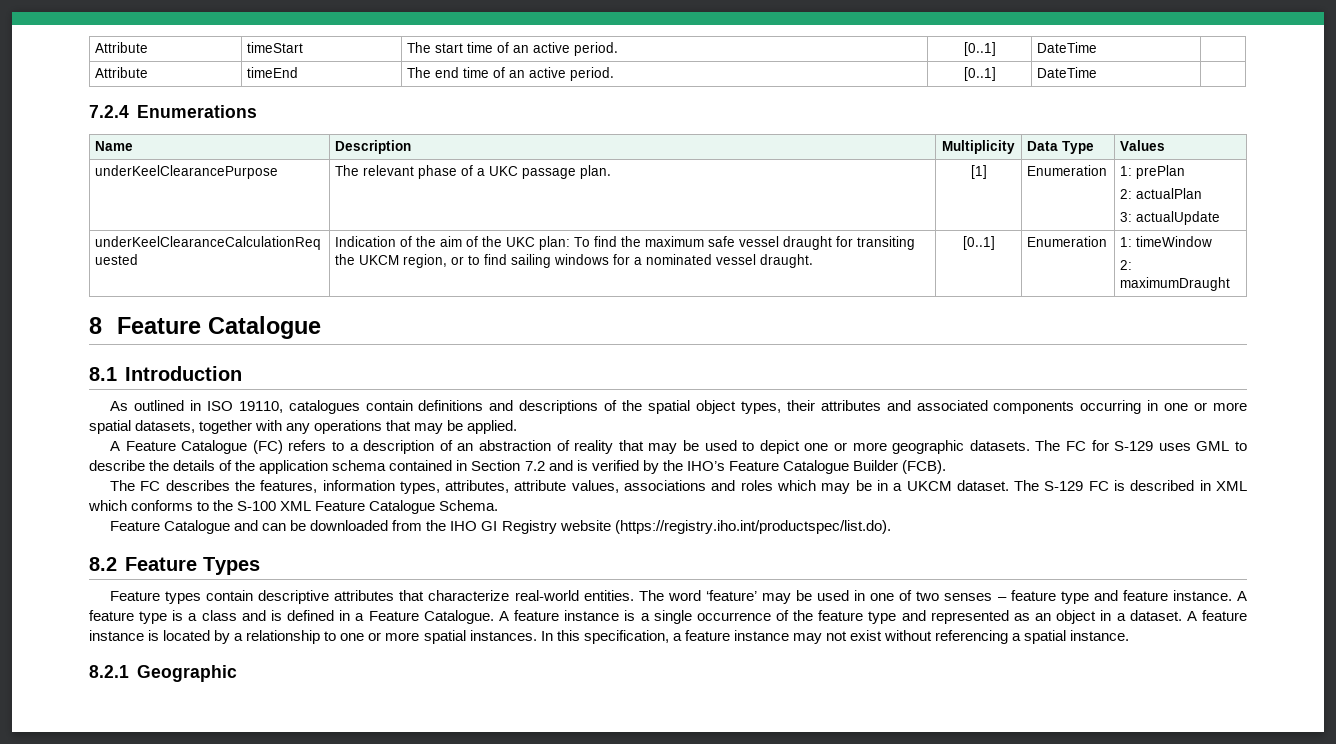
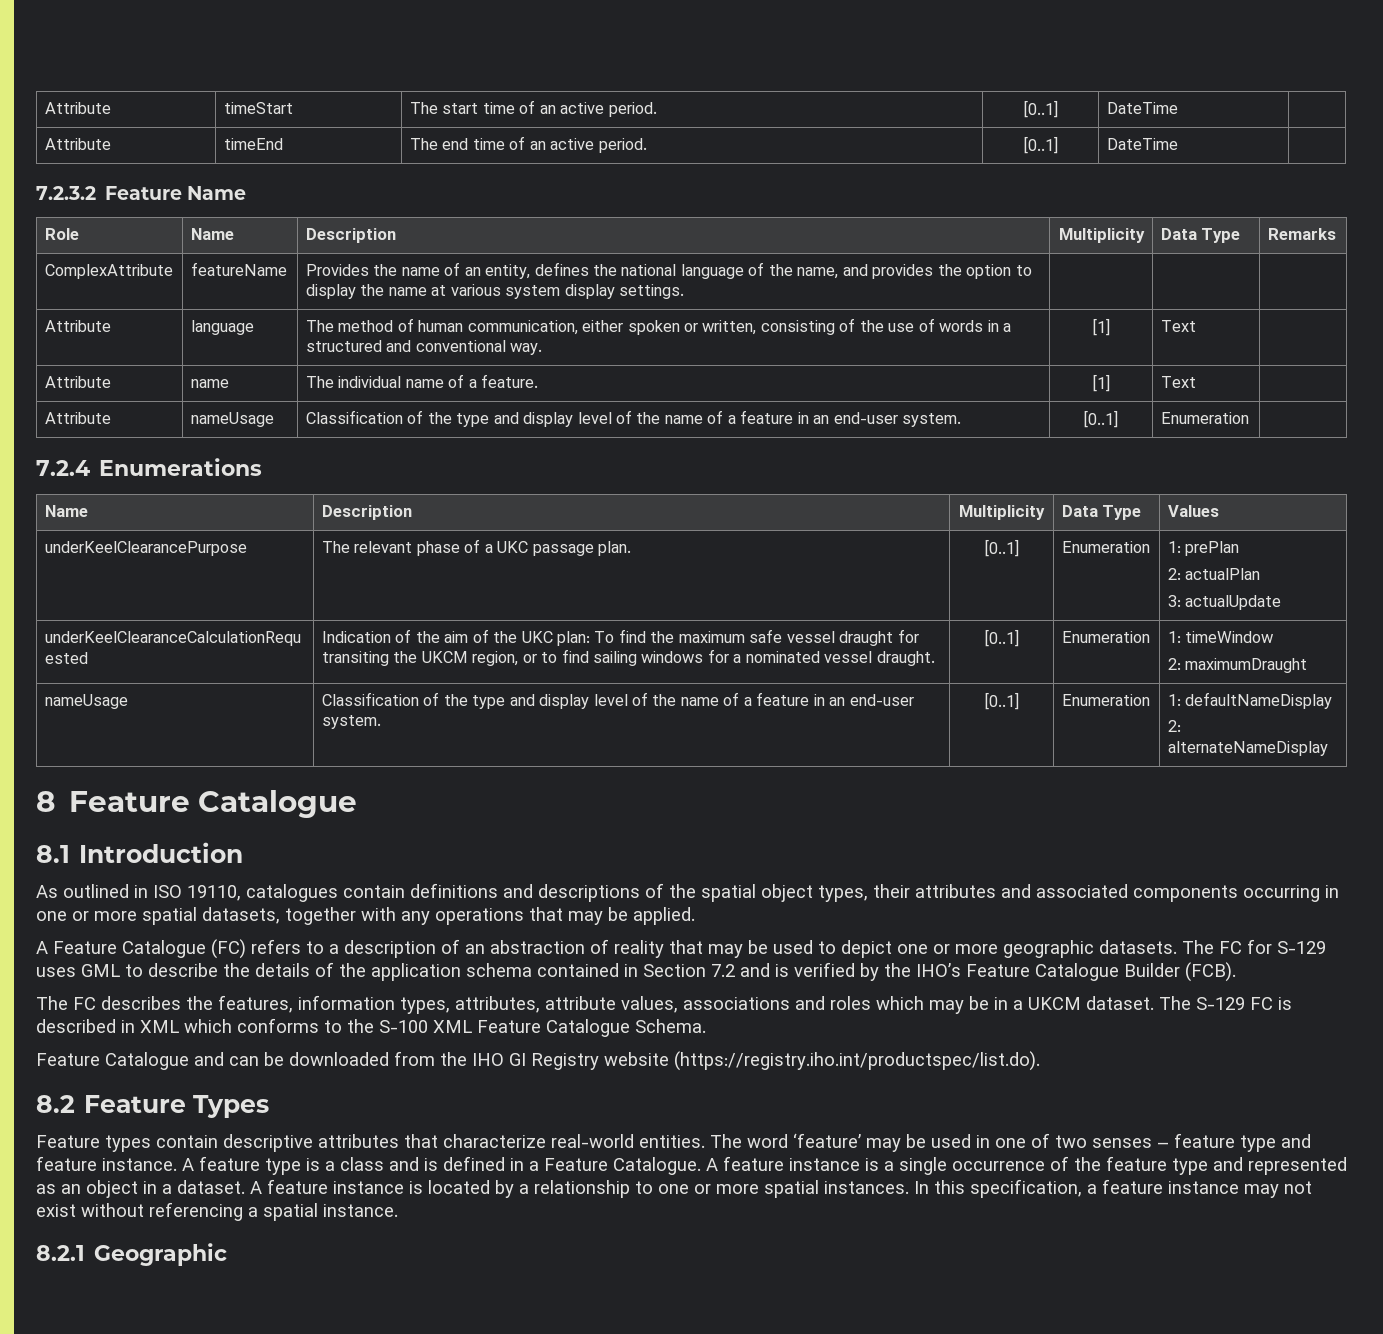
+ 7.2.3.2 Feature Name
+ Role | Name | Description | Multiplicity | Data Type | Remarks
+ ComplexAttribute | featureName | Provides the name of an entity, defines the national language of the name, and provides the option to display the name at various system display settings. | | |
+ Attribute | language | The method of human communication, either spoken or written, consisting of the use of words in a structured and conventional way. | [1] | Text |
+ Attribute | name | The individual name of a feature. | [1] | Text |
+ Attribute | nameUsage | Classification of the type and display level of the name of a feature in an end-user system. | [0..1] | Enumeration |
- underKeelClearancePurpose | The relevant phase of a UKC passage plan. | [1] | Enumeration | 1: prePlan
+ underKeelClearancePurpose | The relevant phase of a UKC passage plan. | [0..1] | Enumeration | 1: prePlan
+ nameUsage | Classification of the type and display level of the name of a feature in an end-user system. | [0..1] | Enumeration | 1: defaultNameDisplay
+ 2: alternateNameDisplay

